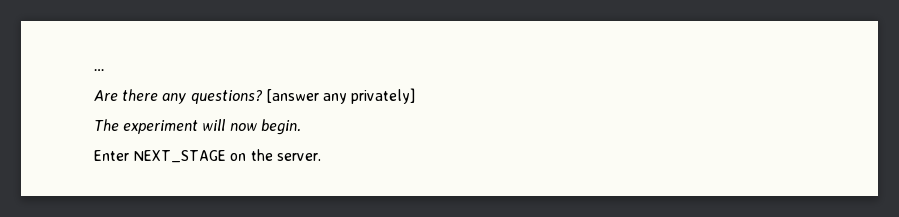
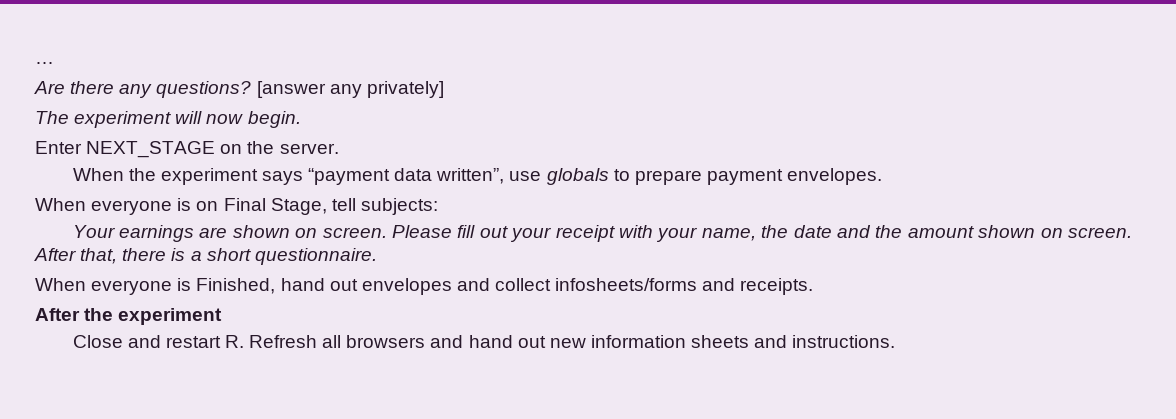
+ When the experiment says “payment data written”, use globals to prepare payment envelopes.
+ When everyone is on Final Stage, tell subjects:
+ Your earnings are shown on screen. Please fill out your receipt with your name, the date and the amount shown on screen. After that, there is a short questionnaire.
+ When everyone is Finished, hand out envelopes and collect infosheets/forms and receipts.
+ After the experiment
+ Close and restart R. Refresh all browsers and hand out new information sheets and instructions.

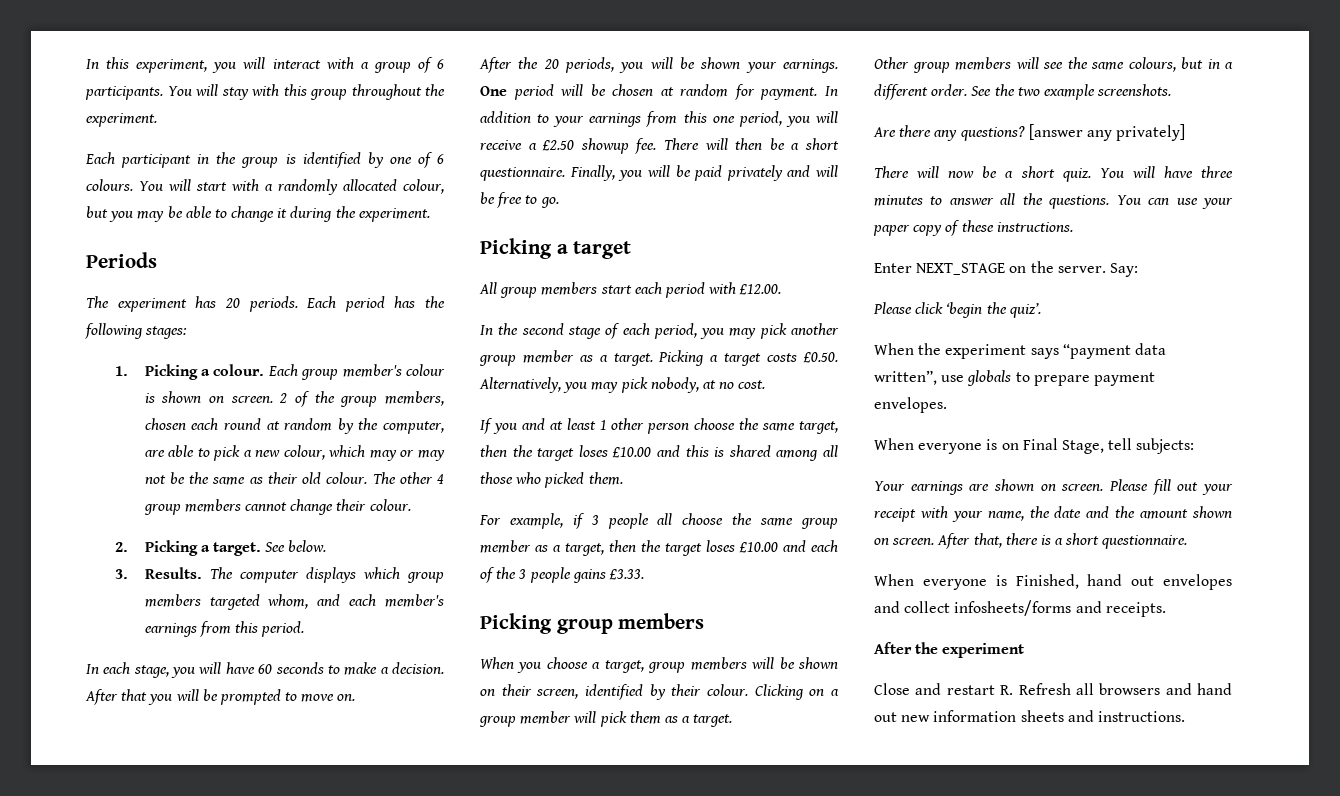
- …
+ In this experiment, you will interact with a group of 6 participants. You will stay with this group throughout the experiment.
+ Each participant in the group is identified by one of 6 colours. You will start with a randomly allocated colour, but you may be able to change it during the experiment.
+ Periods
+ The experiment has 20 periods. Each period has the following stages:
+ 1. Picking a colour. Each group member's colour is shown on screen. 2 of the group members, chosen each round at random by the computer, are able to pick a new colour, which may or may not be the same as their old colour. The other 4 group members cannot change their colour.
+ 2. Picking a target. See below.
+ 3. Results. The computer displays which group members targeted whom, and each member's earnings from this period.
+ In each stage, you will have 60 seconds to make a decision. After that you will be prompted to move on.
+ After the 20 periods, you will be shown your earnings. One period will be chosen at random for payment. In addition to your earnings from this one period, you will receive a £2.50 showup fee. There will then be a short questionnaire. Finally, you will be paid privately and will be free to go.
+ Picking a target
+ All group members start each period with £12.00.
+ In the second stage of each period, you may pick another group member as a target. Picking a target costs £0.50. Alternatively, you may pick nobody, at no cost.
+ If you and at least 1 other person choose the same target, then the target loses £10.00 and this is shared among all those who picked them.
+ For example, if 3 people all choose the same group member as a target, then the target loses £10.00 and each of the 3 people gains £3.33.
+ Picking group members
+ When you choose a target, group members will be shown on their screen, identified by their colour. Clicking on a group member will pick them as a target.
+ Other group members will see the same colours, but in a different order. See the two example screenshots.
- The experiment will now begin.
+ There will now be a short quiz. You will have three minutes to answer all the questions. You can use your paper copy of these instructions.
+ Say:
+ Please click ‘begin the quiz’.

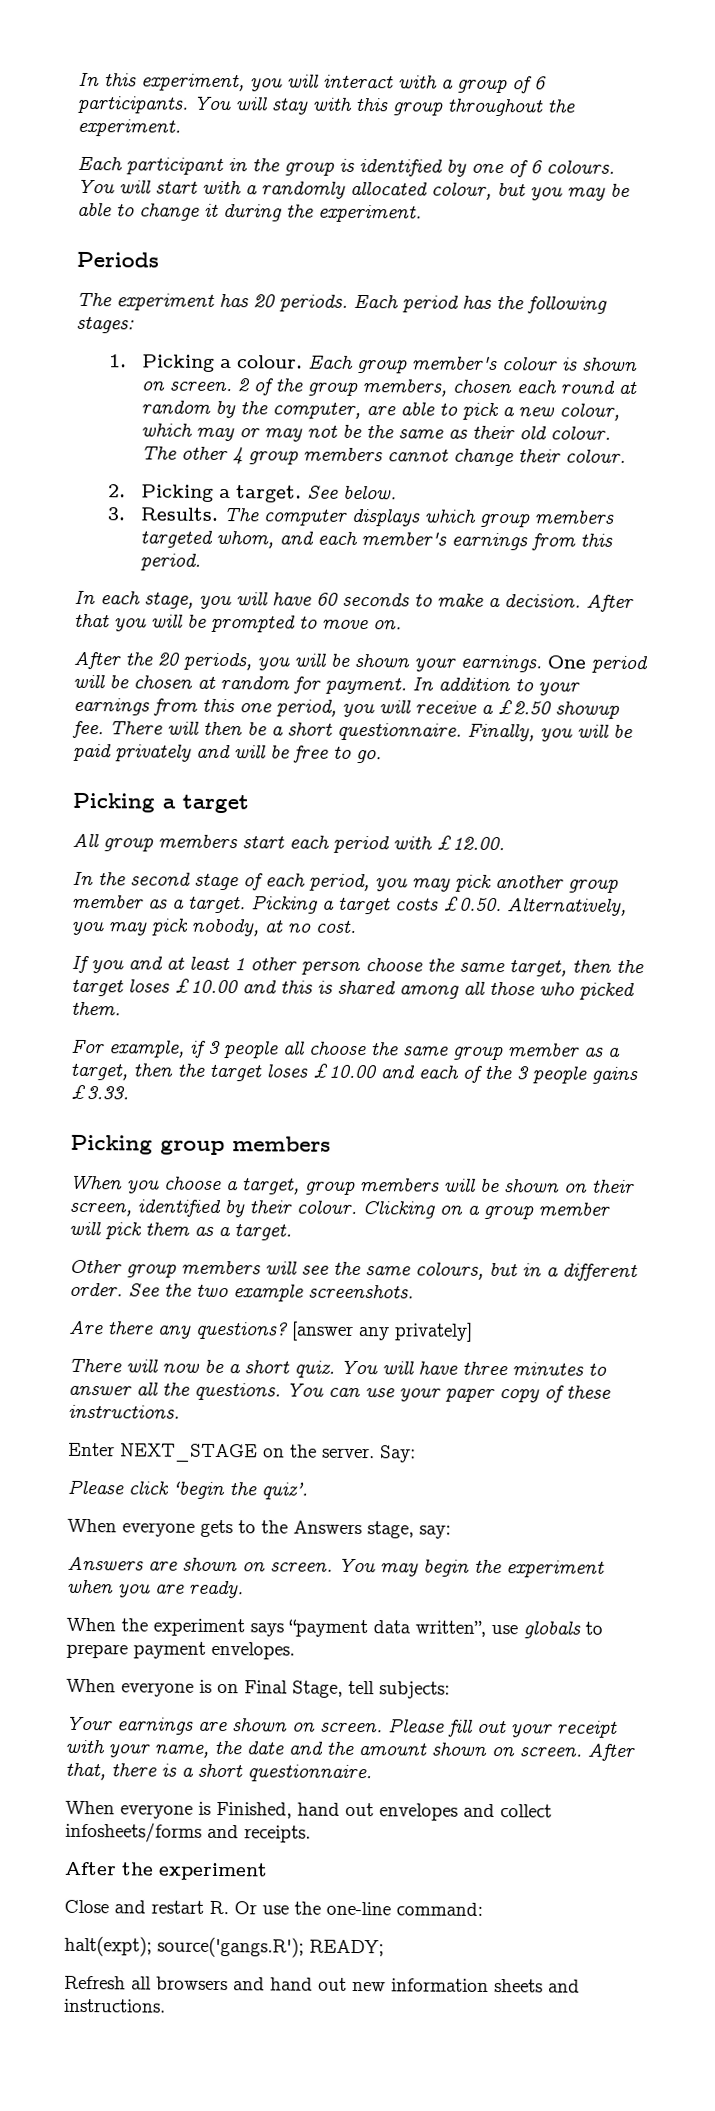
+ When everyone gets to the Answers stage, say:
+ Answers are shown on screen. You may begin the experiment when you are ready.
- Close and restart R. Refresh all browsers and hand out new information sheets and instructions.
+ Close and restart R. Or use the one-line command:
+ halt(expt); source('gangs.R'); READY;
+ Refresh all browsers and hand out new information sheets and instructions.

